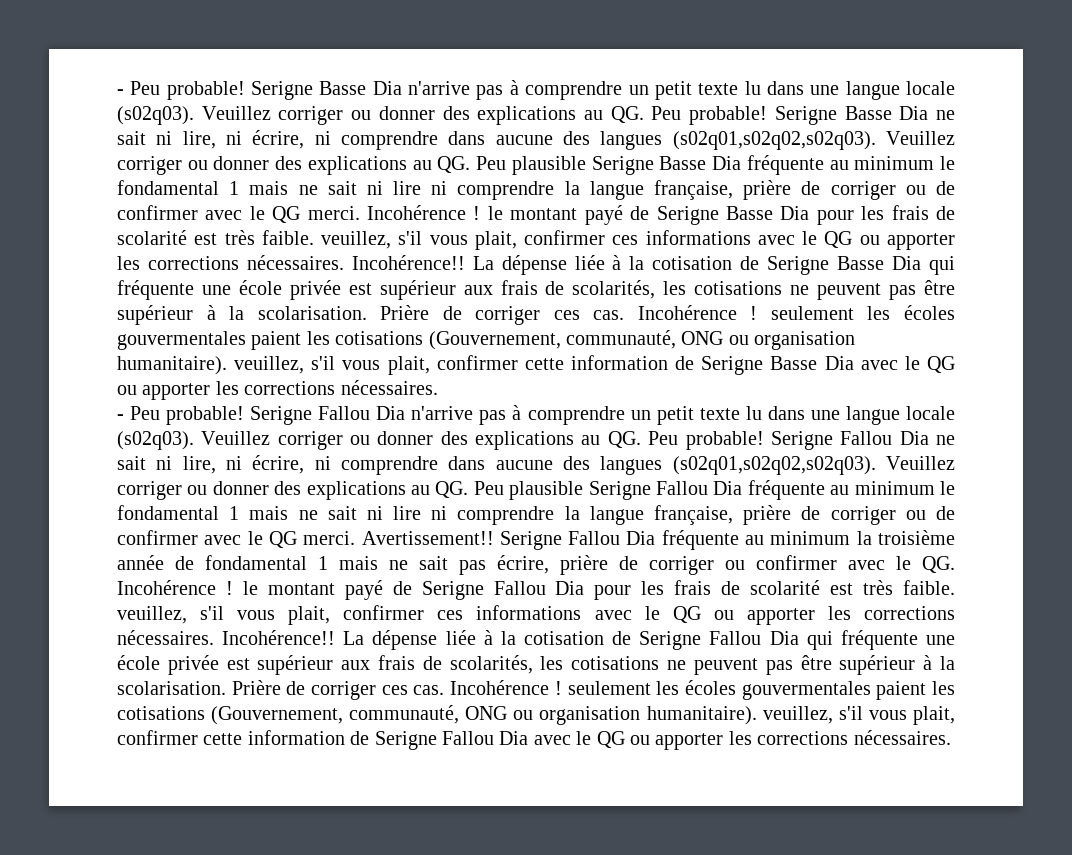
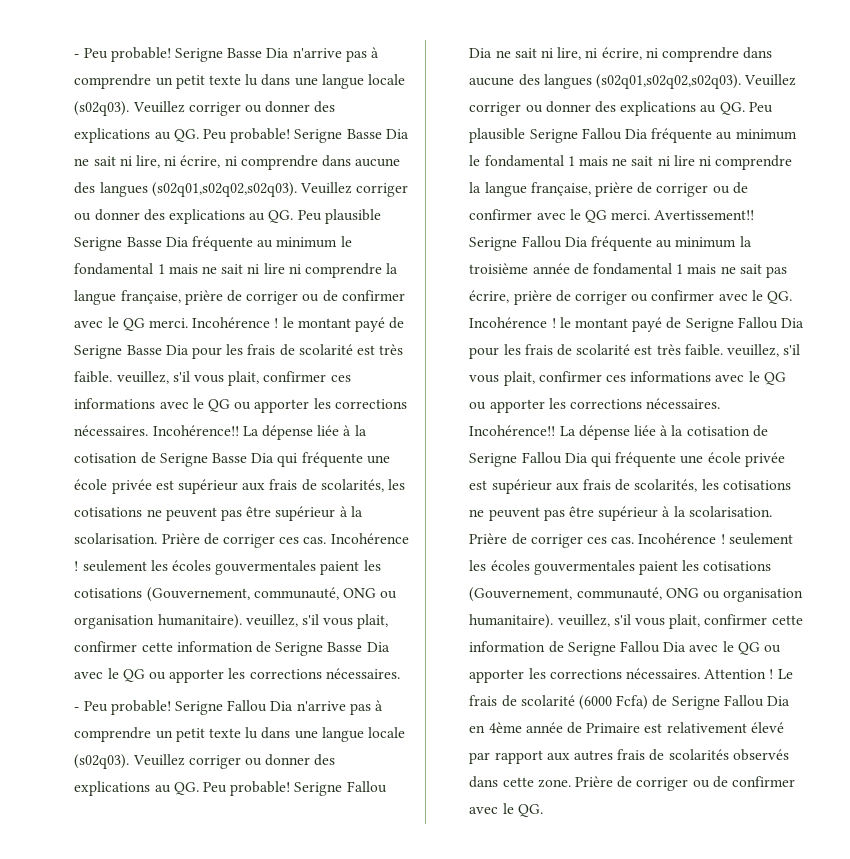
+ Attention ! Le frais de scolarité (6000 Fcfa) de Serigne Fallou Dia en 4ème année de Primaire est relativement élevé par rapport aux autres frais de scolarités observés dans cette zone. Prière de corriger ou de confirmer avec le QG.

